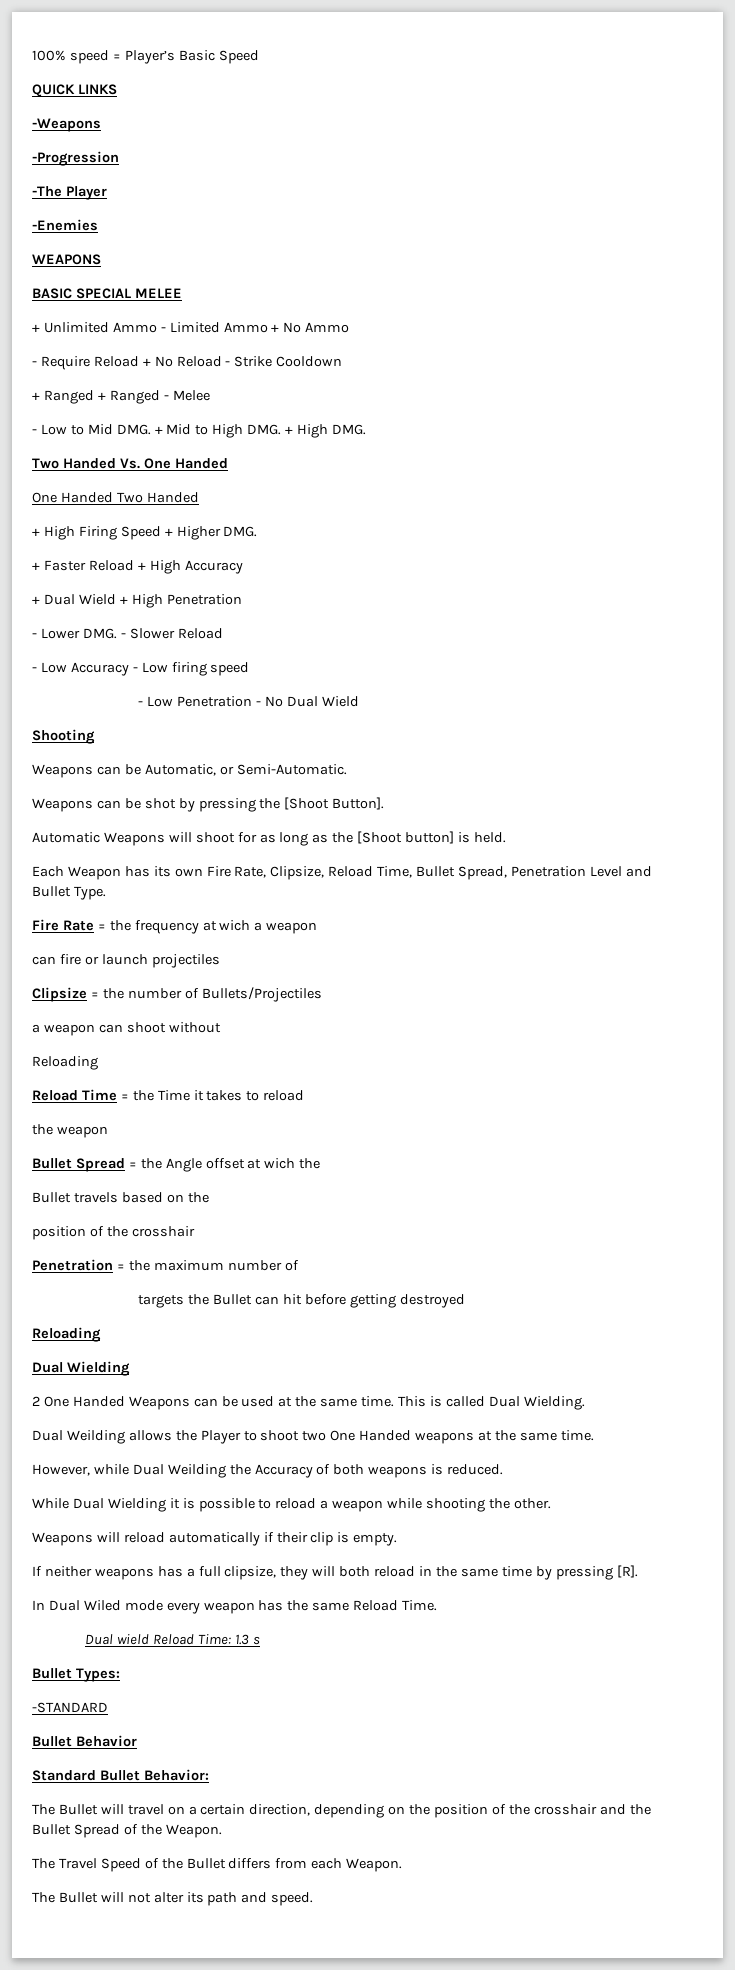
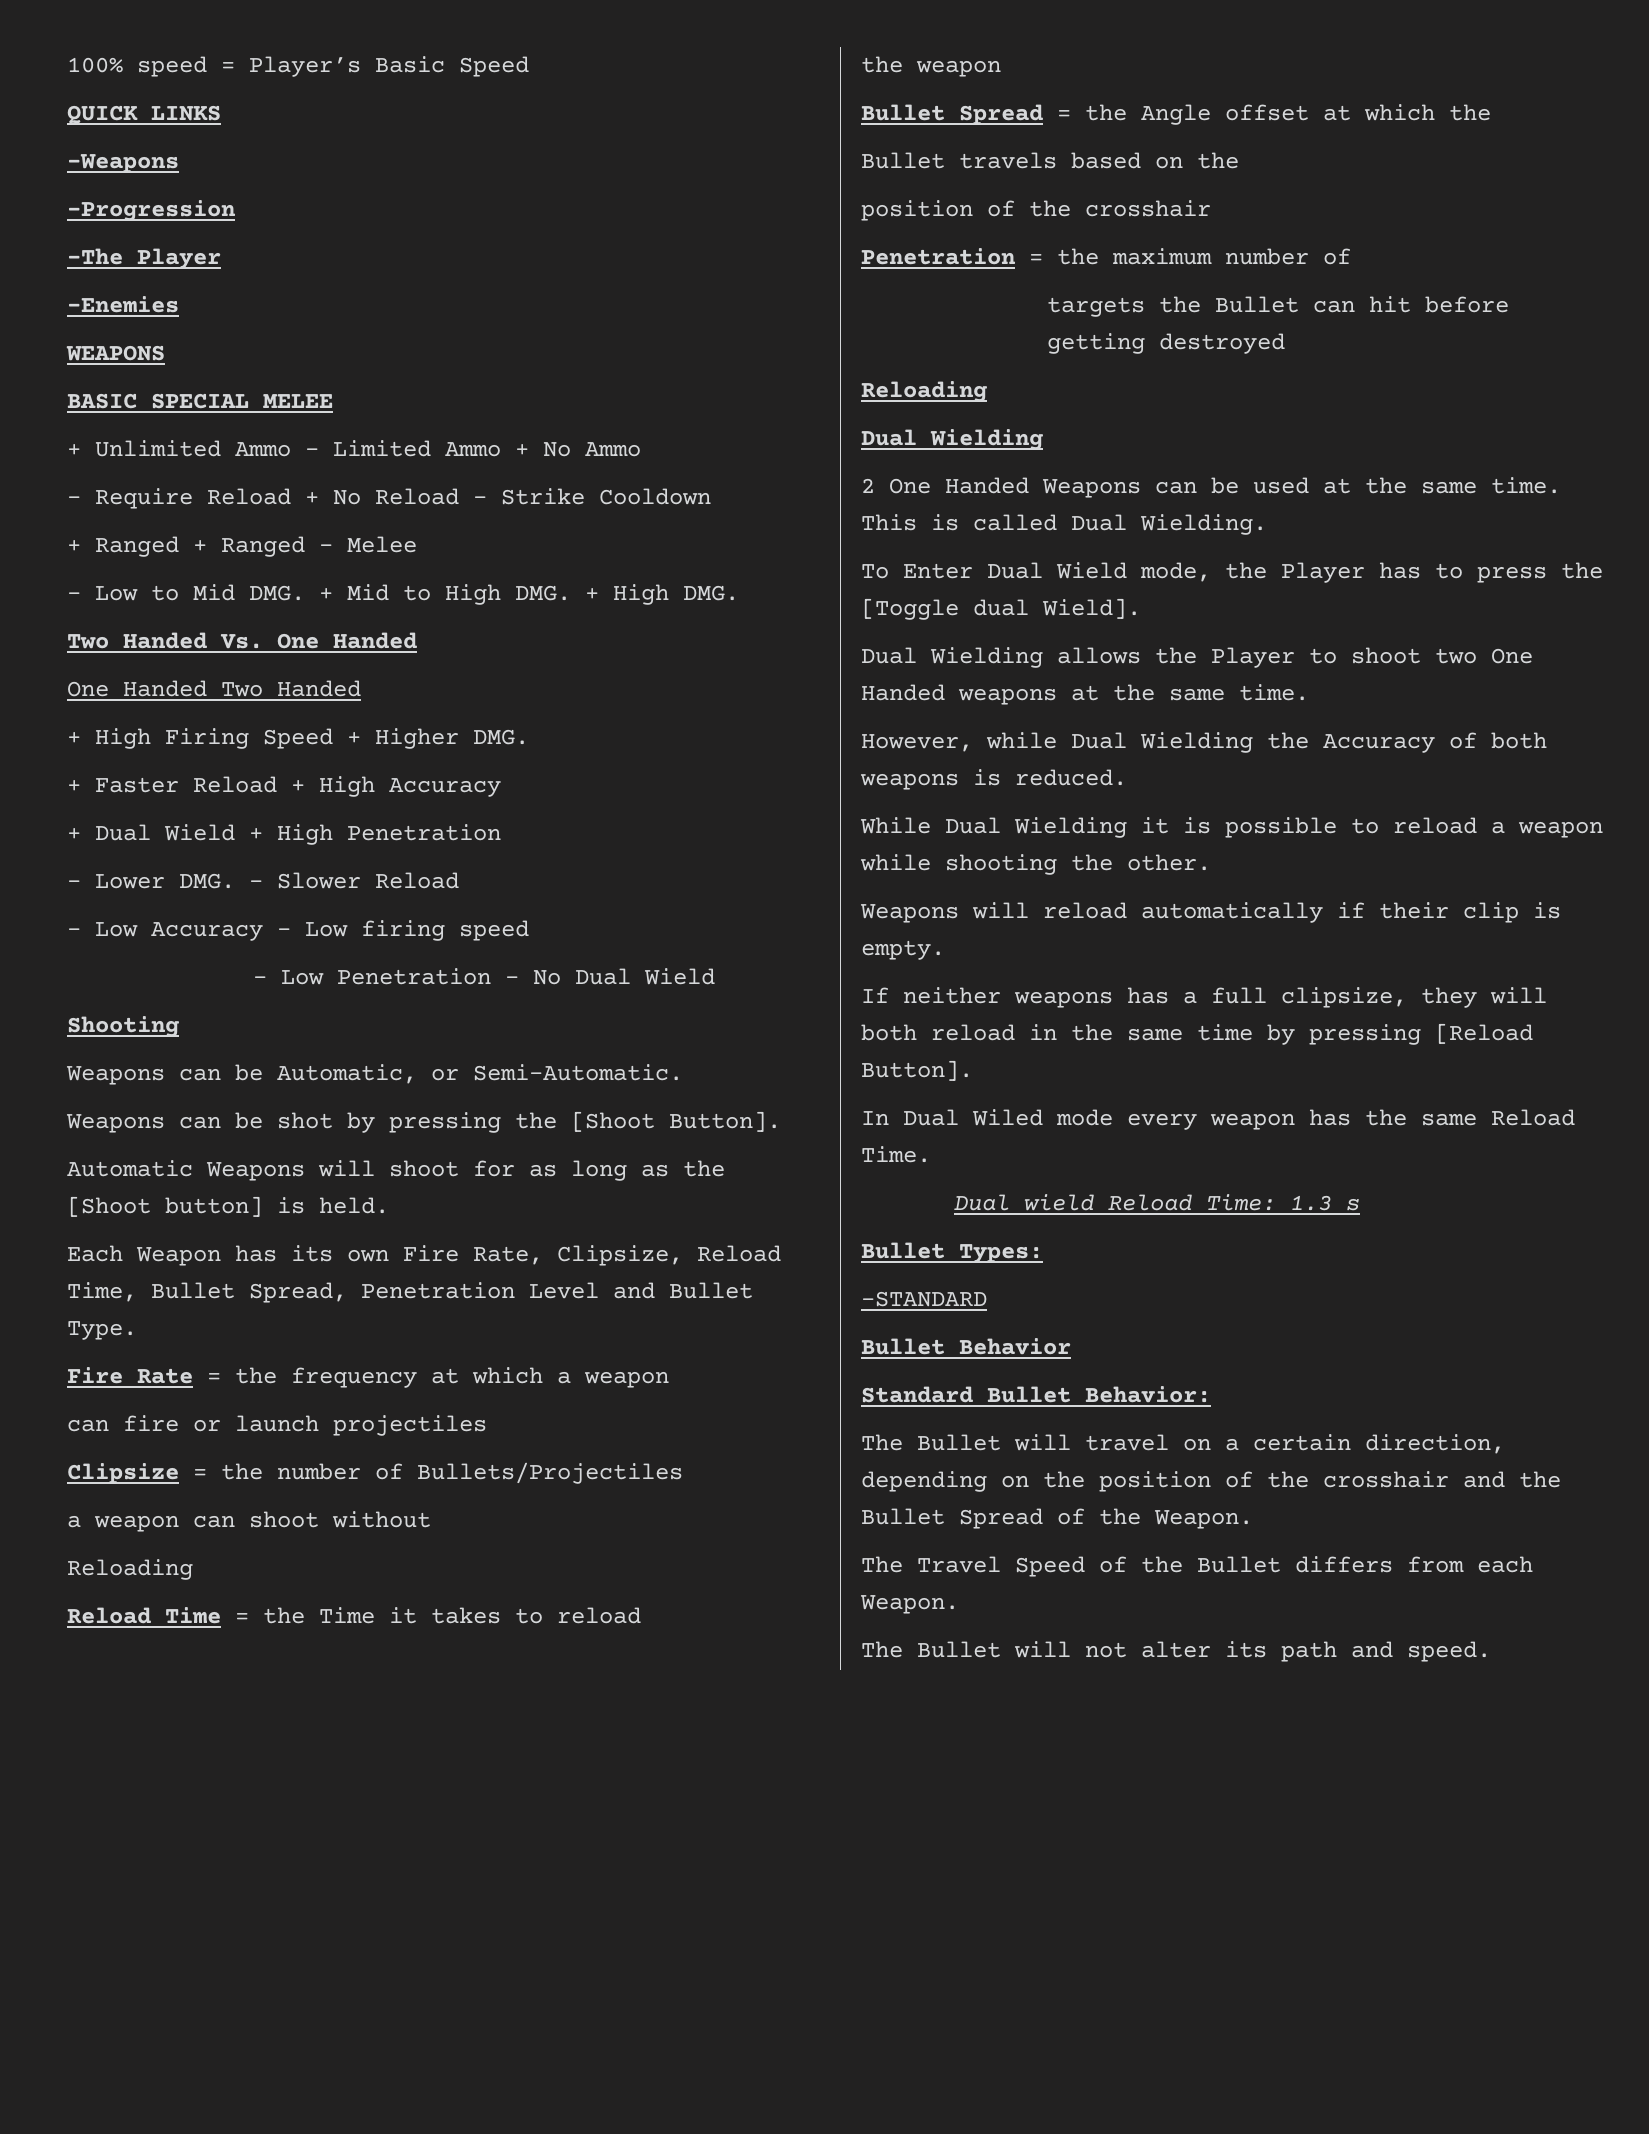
- Fire Rate = the frequency at wich a weapon
+ Fire Rate = the frequency at which a weapon
- Bullet Spread = the Angle offset at wich the
+ Bullet Spread = the Angle offset at which the
- Dual Weilding allows the Player to shoot two One Handed weapons at the same time.
+ To Enter Dual Wield mode, the Player has to press the [Toggle dual Wield].
+ Dual Wielding allows the Player to shoot two One Handed weapons at the same time.
- However, while Dual Weilding the Accuracy of both weapons is reduced.
+ However, while Dual Wielding the Accuracy of both weapons is reduced.
- If neither weapons has a full clipsize, they will both reload in the same time by pressing [R].
+ If neither weapons has a full clipsize, they will both reload in the same time by pressing [Reload Button].

